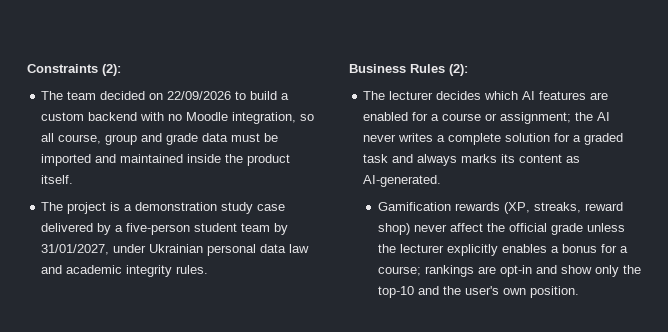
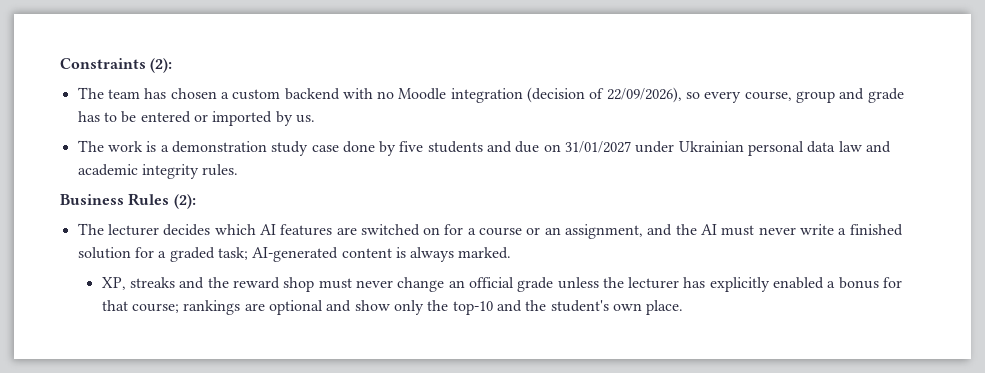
- The team decided on 22/09/2026 to build a custom backend with no Moodle integration, so all course, group and grade data must be imported and maintained inside the product itself.
- The project is a demonstration study case delivered by a five-person student team by 31/01/2027, under Ukrainian personal data law and academic integrity rules.
+ The team has chosen a custom backend with no Moodle integration (decision of 22/09/2026), so every course, group and grade has to be entered or imported by us.
+ The work is a demonstration study case done by five students and due on 31/01/2027 under Ukrainian personal data law and academic integrity rules.
- The lecturer decides which AI features are enabled for a course or assignment; the AI never writes a complete solution for a graded task and always marks its content as AI-generated.
- Gamification rewards (XP, streaks, reward shop) never affect the official grade unless the lecturer explicitly enables a bonus for a course; rankings are opt-in and show only the top-10 and the user's own position.
+ The lecturer decides which AI features are switched on for a course or an assignment, and the AI must never write a finished solution for a graded task; AI-generated content is always marked.
+ XP, streaks and the reward shop must never change an official grade unless the lecturer has explicitly enabled a bonus for that course; rankings are optional and show only the top-10 and the student's own place.

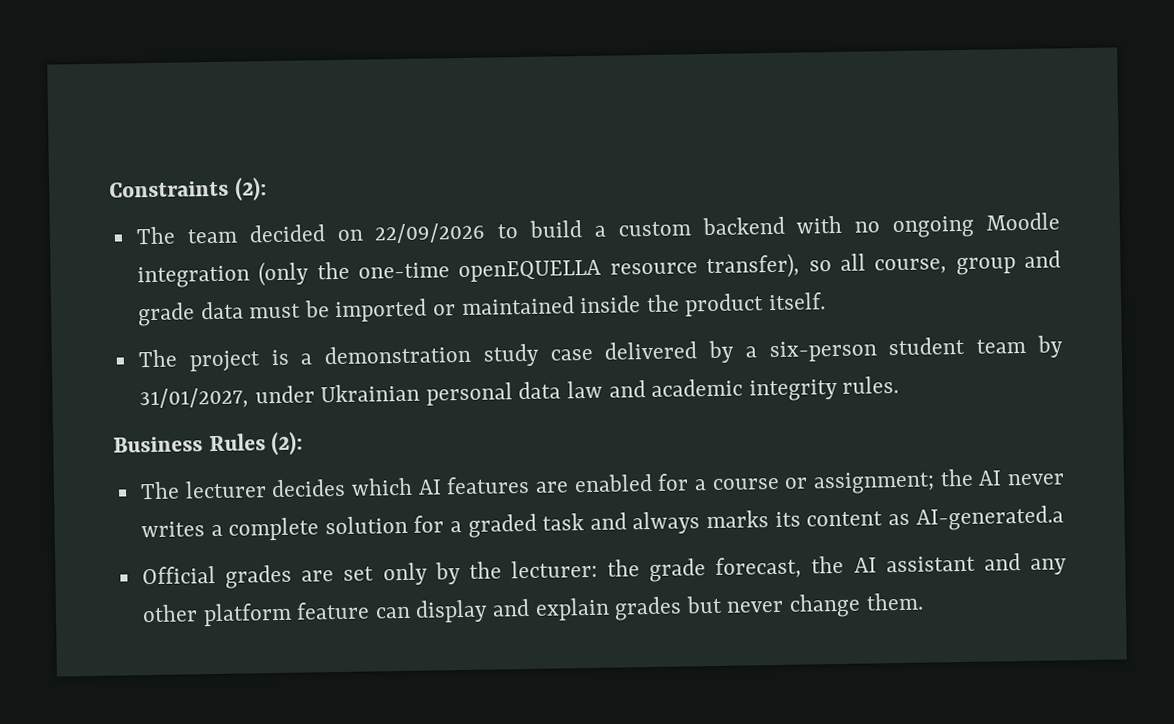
- The team has chosen a custom backend with no Moodle integration (decision of 22/09/2026), so every course, group and grade has to be entered or imported by us.
- The work is a demonstration study case done by five students and due on 31/01/2027 under Ukrainian personal data law and academic integrity rules.
+ The team decided on 22/09/2026 to build a custom backend with no ongoing Moodle integration (only the one-time openEQUELLA resource transfer), so all course, group and grade data must be imported or maintained inside the product itself.
+ The project is a demonstration study case delivered by a six-person student team by 31/01/2027, under Ukrainian personal data law and academic integrity rules.
- The lecturer decides which AI features are switched on for a course or an assignment, and the AI must never write a finished solution for a graded task; AI-generated content is always marked.
- XP, streaks and the reward shop must never change an official grade unless the lecturer has explicitly enabled a bonus for that course; rankings are optional and show only the top-10 and the student's own place.
+ The lecturer decides which AI features are enabled for a course or assignment; the AI never writes a complete solution for a graded task and always marks its content as AI-generated.a
+ Official grades are set only by the lecturer: the grade forecast, the AI assistant and any other platform feature can display and explain grades but never change them.

